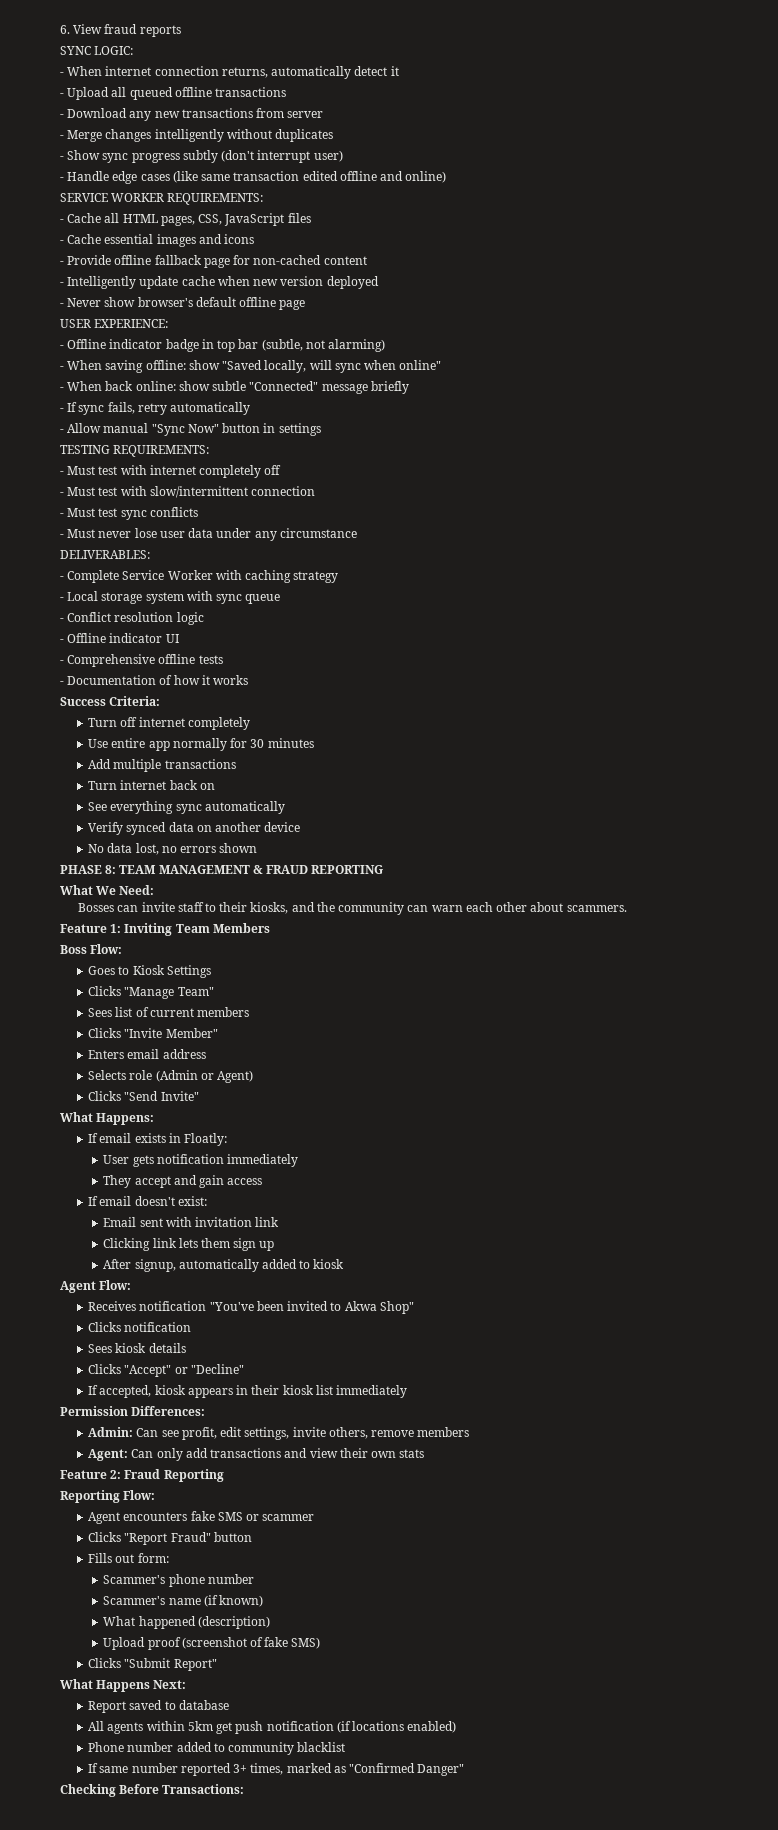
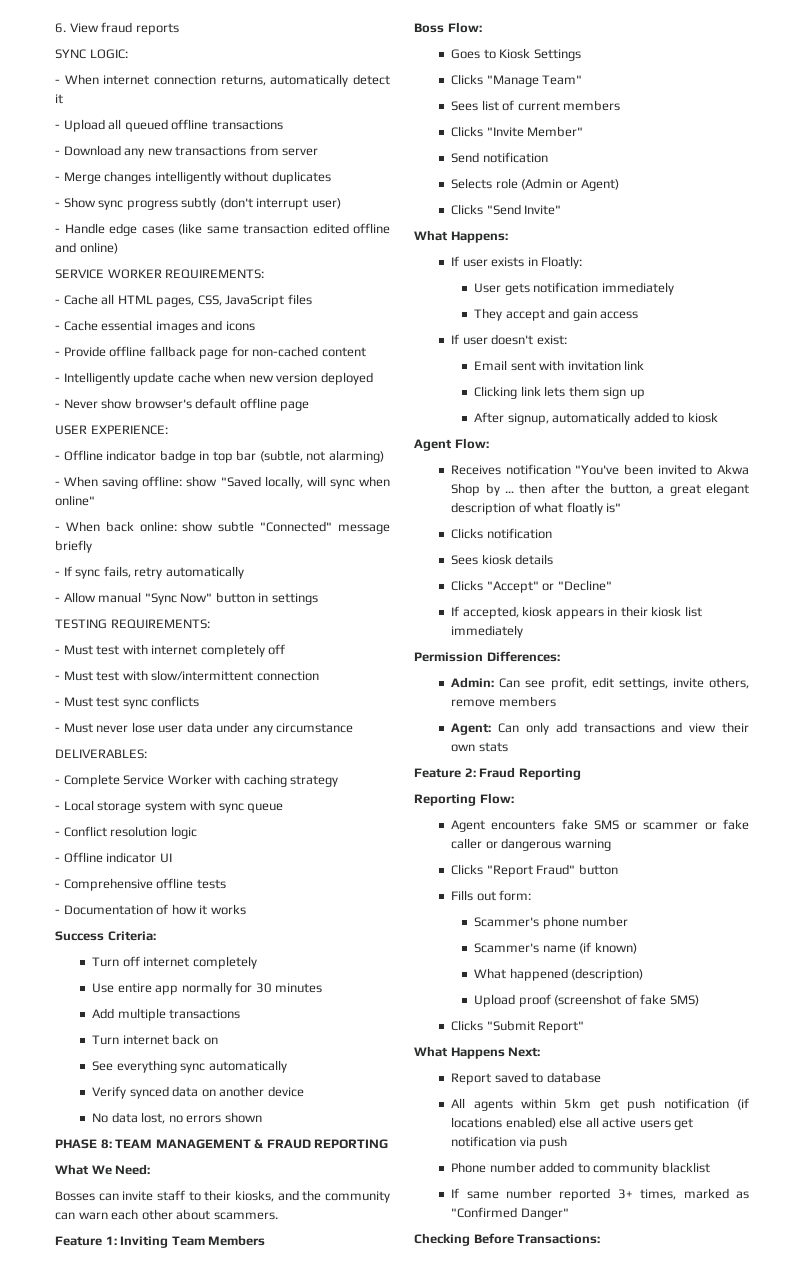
- Enters email address
+ Send notification
- If email exists in Floatly:
+ If user exists in Floatly:
- If email doesn't exist:
+ If user doesn't exist:
- Receives notification "You've been invited to Akwa Shop"
+ Receives notification "You've been invited to Akwa Shop by … then after the button, a great elegant description of what floatly is"
- Agent encounters fake SMS or scammer
+ Agent encounters fake SMS or scammer or fake caller or dangerous warning
- All agents within 5km get push notification (if locations enabled)
+ All agents within 5km get push notification (if locations enabled) else all active users get notification via push

